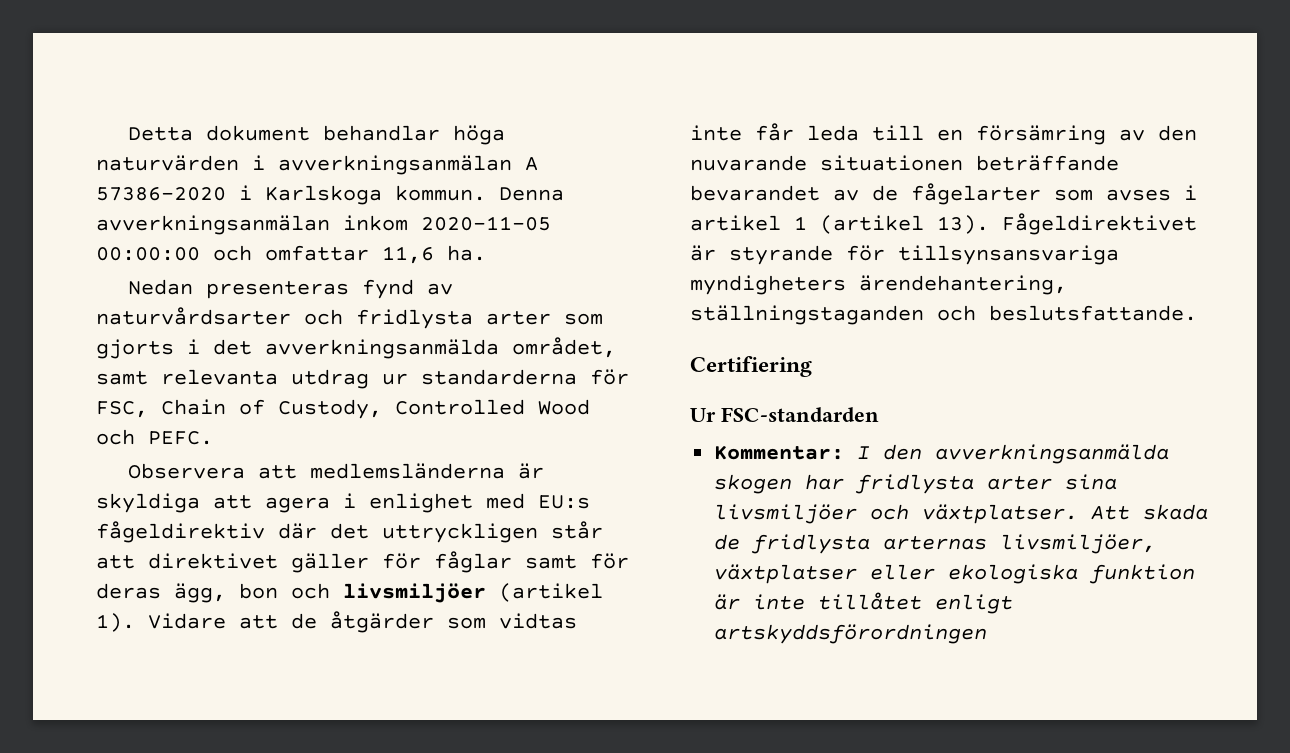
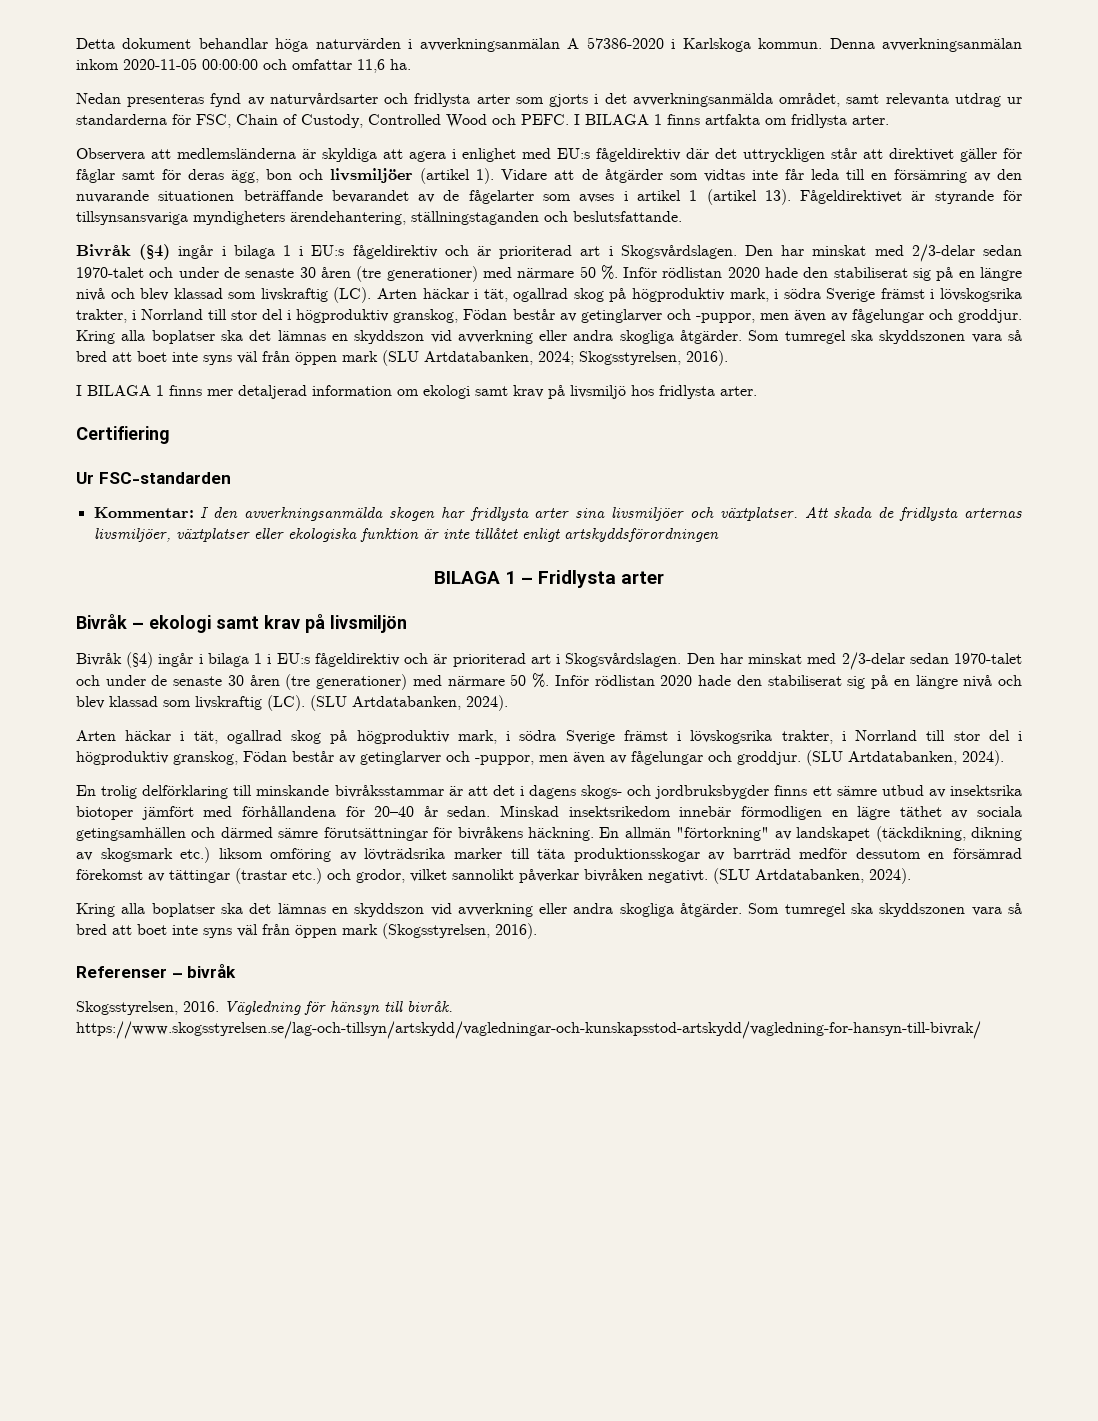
+ I BILAGA 1 finns artfakta om fridlysta arter.
+ Bivråk (§4) ingår i bilaga 1 i EU:s fågeldirektiv och är prioriterad art i Skogsvårdslagen. Den har minskat med 2/3-delar sedan 1970-talet och under de senaste 30 åren (tre generationer) med närmare 50 %. Inför rödlistan 2020 hade den stabiliserat sig på en längre nivå och blev klassad som livskraftig (LC). Arten häckar i tät, ogallrad skog på högproduktiv mark, i södra Sverige främst i lövskogsrika trakter, i Norrland till stor del i högproduktiv granskog, Födan består av getinglarver och -puppor, men även av fågelungar och groddjur. Kring alla boplatser ska det lämnas en skyddszon vid avverkning eller andra skogliga åtgärder. Som tumregel ska skyddszonen vara så bred att boet inte syns väl från öppen mark (SLU Artdatabanken, 2024; Skogsstyrelsen, 2016).
+ I BILAGA 1 finns mer detaljerad information om ekologi samt krav på livsmiljö hos fridlysta arter.
+ BILAGA 1 – Fridlysta arter
+ Bivråk – ekologi samt krav på livsmiljön
+ Bivråk (§4) ingår i bilaga 1 i EU:s fågeldirektiv och är prioriterad art i Skogsvårdslagen. Den har minskat med 2/3-delar sedan 1970-talet och under de senaste 30 åren (tre generationer) med närmare 50 %. Inför rödlistan 2020 hade den stabiliserat sig på en längre nivå och blev klassad som livskraftig (LC). (SLU Artdatabanken, 2024).
+ Arten häckar i tät, ogallrad skog på högproduktiv mark, i södra Sverige främst i lövskogsrika trakter, i Norrland till stor del i högproduktiv granskog, Födan består av getinglarver och -puppor, men även av fågelungar och groddjur. (SLU Artdatabanken, 2024).
+ En trolig delförklaring till minskande bivråksstammar är att det i dagens skogs- och jordbruksbygder finns ett sämre utbud av insektsrika biotoper jämfört med förhållandena för 20–40 år sedan. Minskad insektsrikedom innebär förmodligen en lägre täthet av sociala getingsamhällen och därmed sämre förutsättningar för bivråkens häckning. En allmän "förtorkning" av landskapet (täckdikning, dikning av skogsmark etc.) liksom omföring av lövträdsrika marker till täta produktionsskogar av barrträd medför dessutom en försämrad förekomst av tättingar (trastar etc.) och grodor, vilket sannolikt påverkar bivråken negativt. (SLU Artdatabanken, 2024).
+ Kring alla boplatser ska det lämnas en skyddszon vid avverkning eller andra skogliga åtgärder. Som tumregel ska skyddszonen vara så bred att boet inte syns väl från öppen mark (Skogsstyrelsen, 2016).
+ Referenser – bivråk
+ Skogsstyrelsen, 2016. Vägledning för hänsyn till bivråk. https://www.skogsstyrelsen.se/lag-och-tillsyn/artskydd/vagledningar-och-kunskapsstod-artskydd/vagledning-for-hansyn-till-bivrak/

